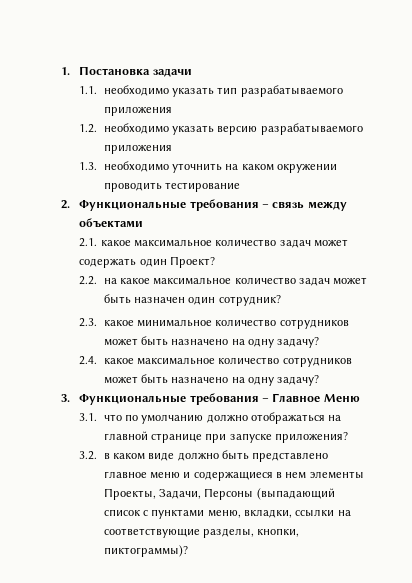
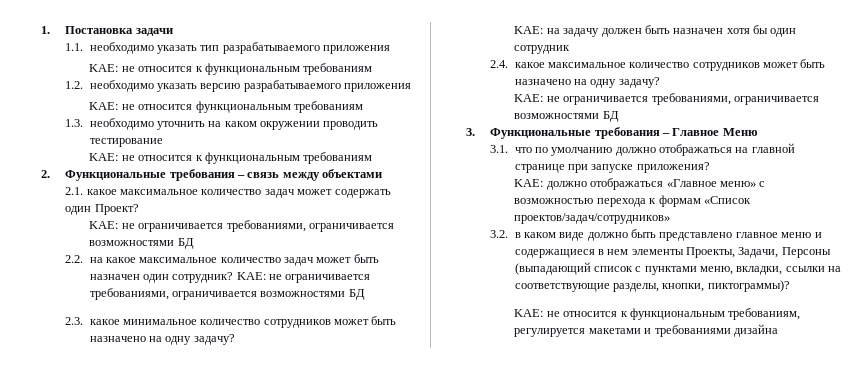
  1.1. необходимо указать тип разрабатываемого приложения
+ KAE: не относится к функциональным требованиям
+ KAE: не относится функциональным требованиям
  1.3. необходимо уточнить на каком окружении проводить тестирование
+ KAE: не относится к функциональным требованиям
  2.1. какое максимальное количество задач может содержать один Проект?
+ KAE: не ограничивается требованиями, ограничивается возможностями БД
- 2.2. на какое максимальное количество задач может быть назначен один сотрудник?
+ 2.2. на какое максимальное количество задач может быть назначен один сотрудник? KAE: не ограничивается требованиями, ограничивается возможностями БД
+ KAE: на задачу должен быть назначен хотя бы один сотрудник
  2.4. какое максимальное количество сотрудников может быть назначено на одну задачу?
+ KAE: не ограничивается требованиями, ограничивается возможностями БД
+ KAE: должно отображаться «Главное меню» с возможностью перехода к формам «Список проектов/задач/сотрудников»
+ KAE: не относится к функциональным требованиям, регулируется макетами и требованиями дизайна

